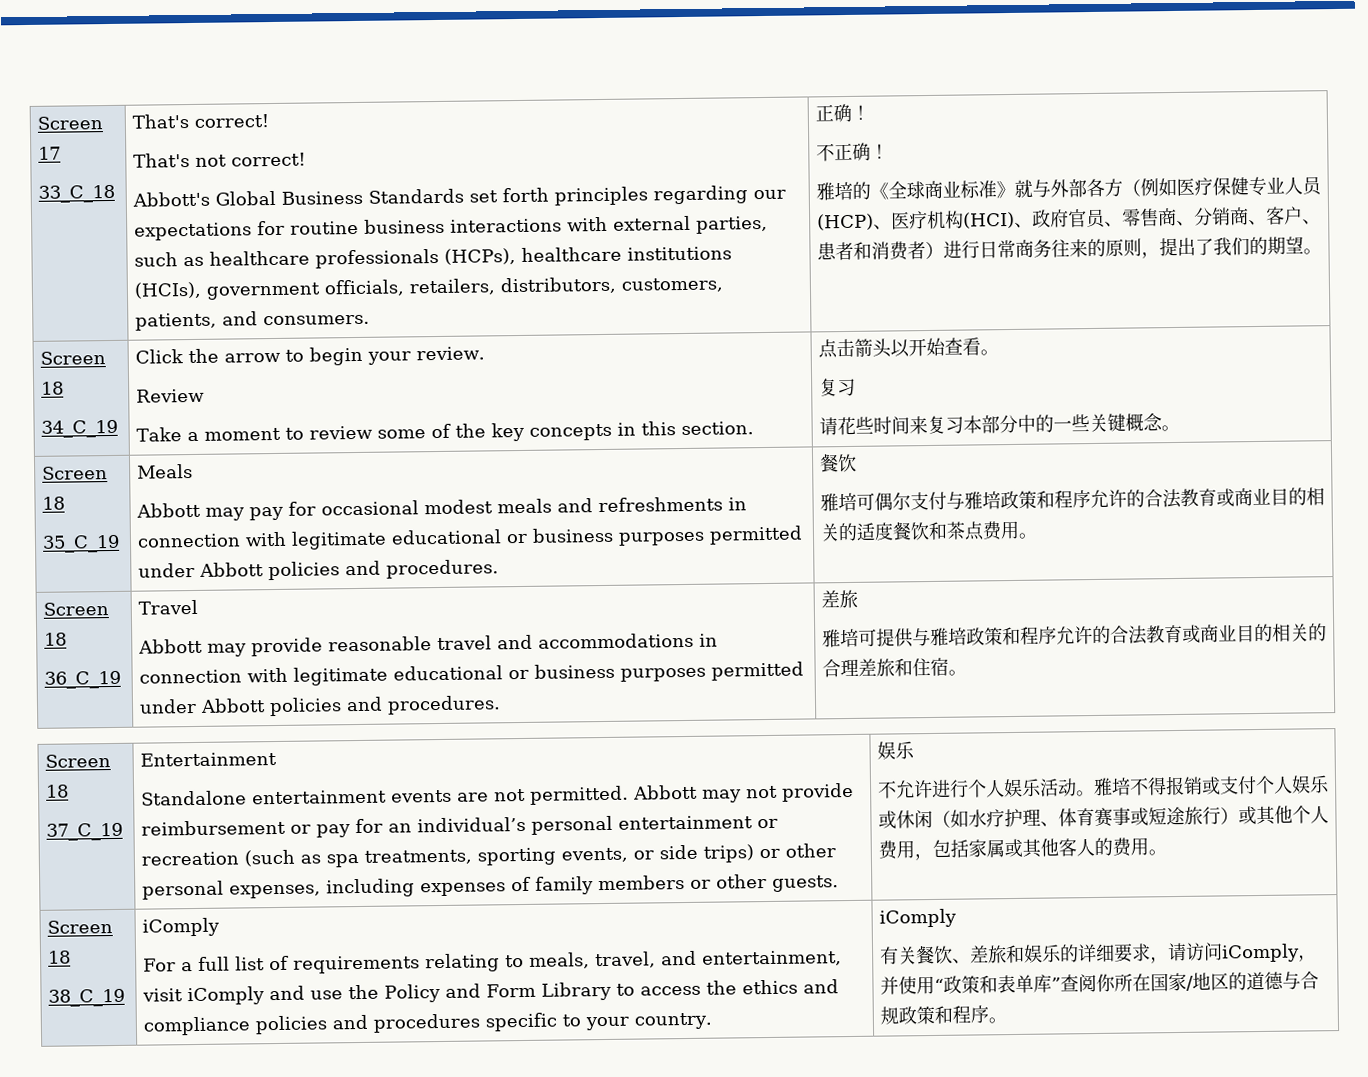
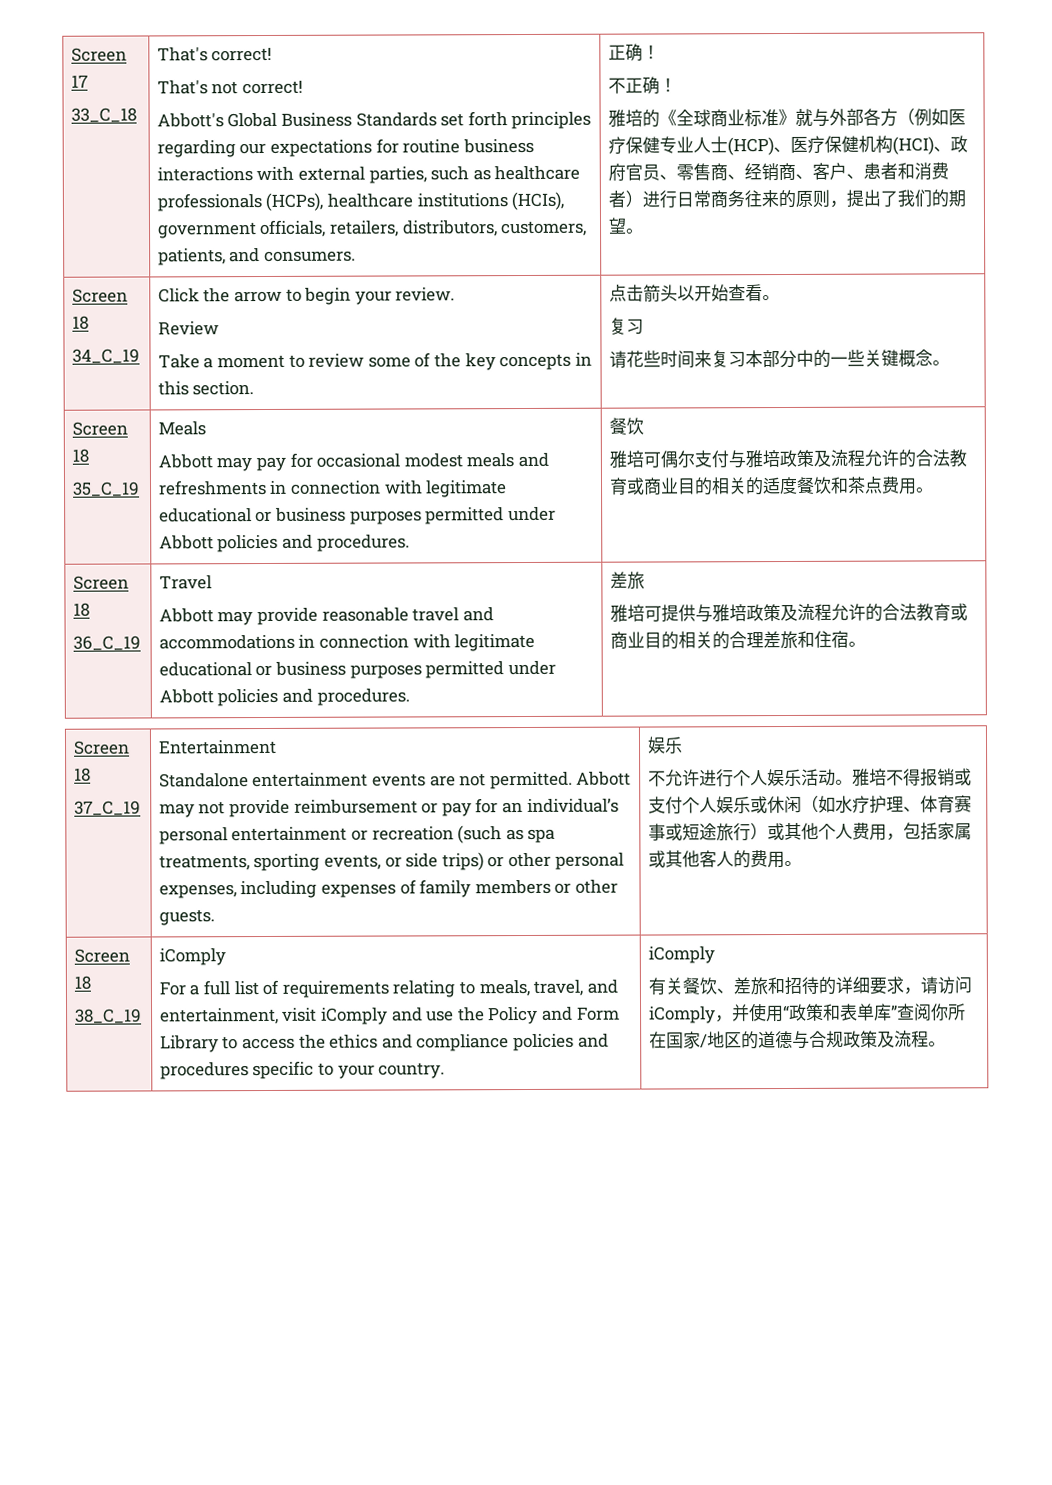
- 雅培的《全球商业标准》就与外部各方（例如医疗保健专业人员(HCP)、医疗机构(HCI)、政府官员、零售商、分销商、客户、患者和消费者）进行日常商务往来的原则，提出了我们的期望。
+ 雅培的《全球商业标准》就与外部各方（例如医疗保健专业人士(HCP)、医疗保健机构(HCI)、政府官员、零售商、经销商、客户、患者和消费者）进行日常商务往来的原则，提出了我们的期望。
- 雅培可偶尔支付与雅培政策和程序允许的合法教育或商业目的相关的适度餐饮和茶点费用。
+ 雅培可偶尔支付与雅培政策及流程允许的合法教育或商业目的相关的适度餐饮和茶点费用。
- 雅培可提供与雅培政策和程序允许的合法教育或商业目的相关的合理差旅和住宿。
+ 雅培可提供与雅培政策及流程允许的合法教育或商业目的相关的合理差旅和住宿。
- 有关餐饮、差旅和娱乐的详细要求，请访问iComply，并使用“政策和表单库”查阅你所在国家/地区的道德与合规政策和程序。
+ 有关餐饮、差旅和招待的详细要求，请访问iComply，并使用“政策和表单库”查阅你所在国家/地区的道德与合规政策及流程。

